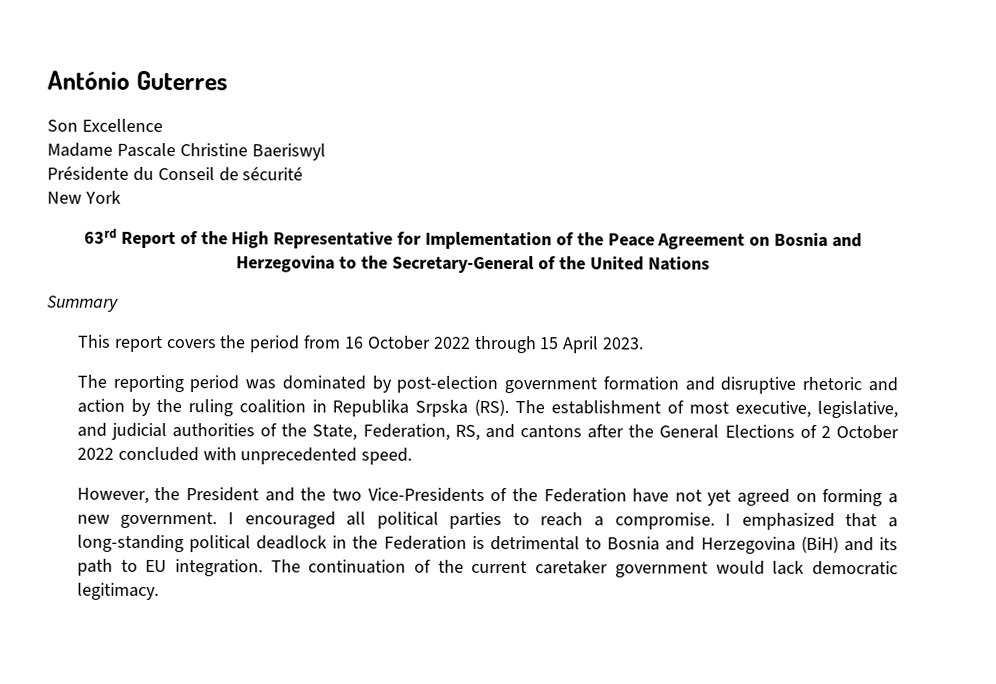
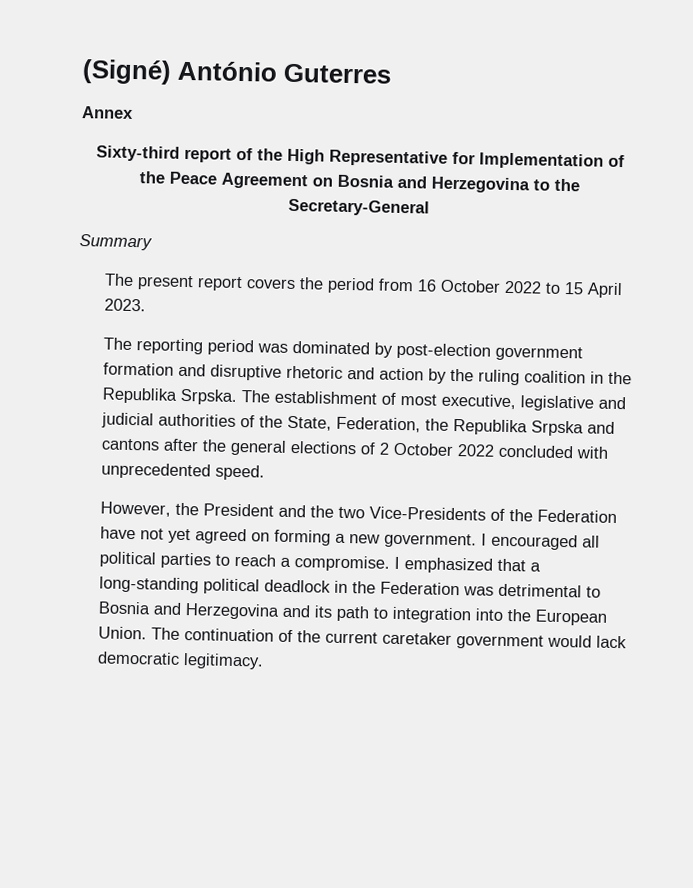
- António Guterres
+ (Signé) António Guterres
- Son Excellence
- Madame Pascale Christine Baeriswyl
- Présidente du Conseil de sécurité
- New York
- 63rd Report of the High Representative for Implementation of the Peace Agreement on Bosnia and Herzegovina to the Secretary-General of the United Nations
+ Annex
+ Sixty-third report of the High Representative for Implementation of the Peace Agreement on Bosnia and Herzegovina to the Secretary-General
- This report covers the period from 16 October 2022 through 15 April 2023.
+ The present report covers the period from 16 October 2022 to 15 April 2023.
- The reporting period was dominated by post-election government formation and disruptive rhetoric and action by the ruling coalition in Republika Srpska (RS). The establishment of most executive, legislative, and judicial authorities of the State, Federation, RS, and cantons after the General Elections of 2 October 2022 concluded with unprecedented speed.
+ The reporting period was dominated by post-election government formation and disruptive rhetoric and action by the ruling coalition in the Republika Srpska. The establishment of most executive, legislative and judicial authorities of the State, Federation, the Republika Srpska and cantons after the general elections of 2 October 2022 concluded with unprecedented speed.
- I emphasized that a long-standing political deadlock in the Federation is detrimental to Bosnia and Herzegovina (BiH) and its path to EU integration.
+ I emphasized that a long-standing political deadlock in the Federation was detrimental to Bosnia and Herzegovina and its path to integration into the European Union.

